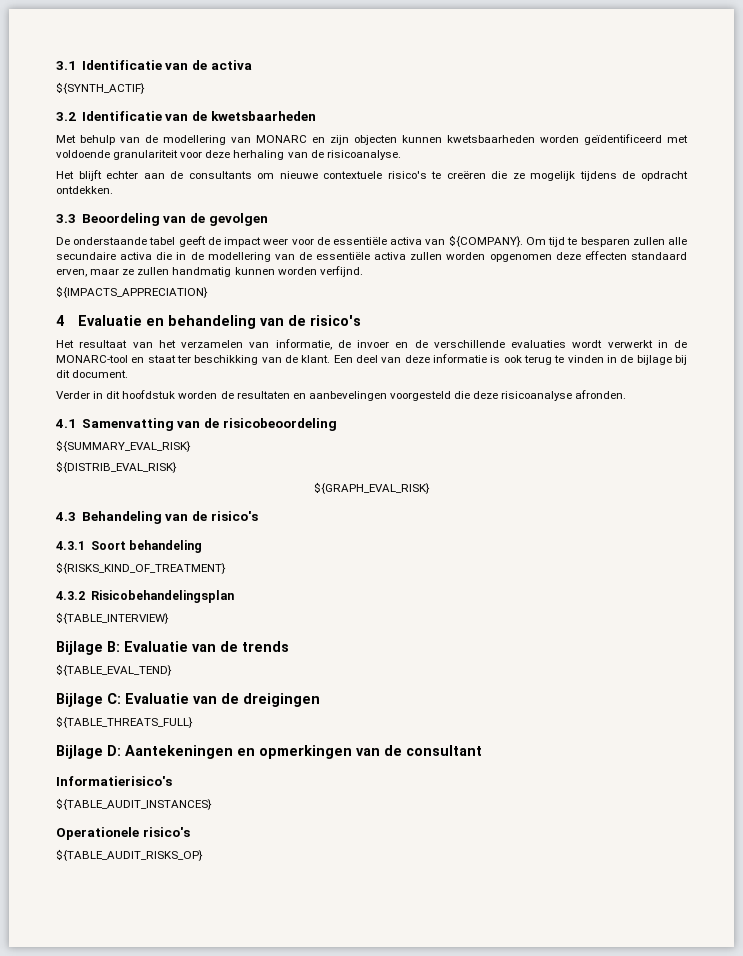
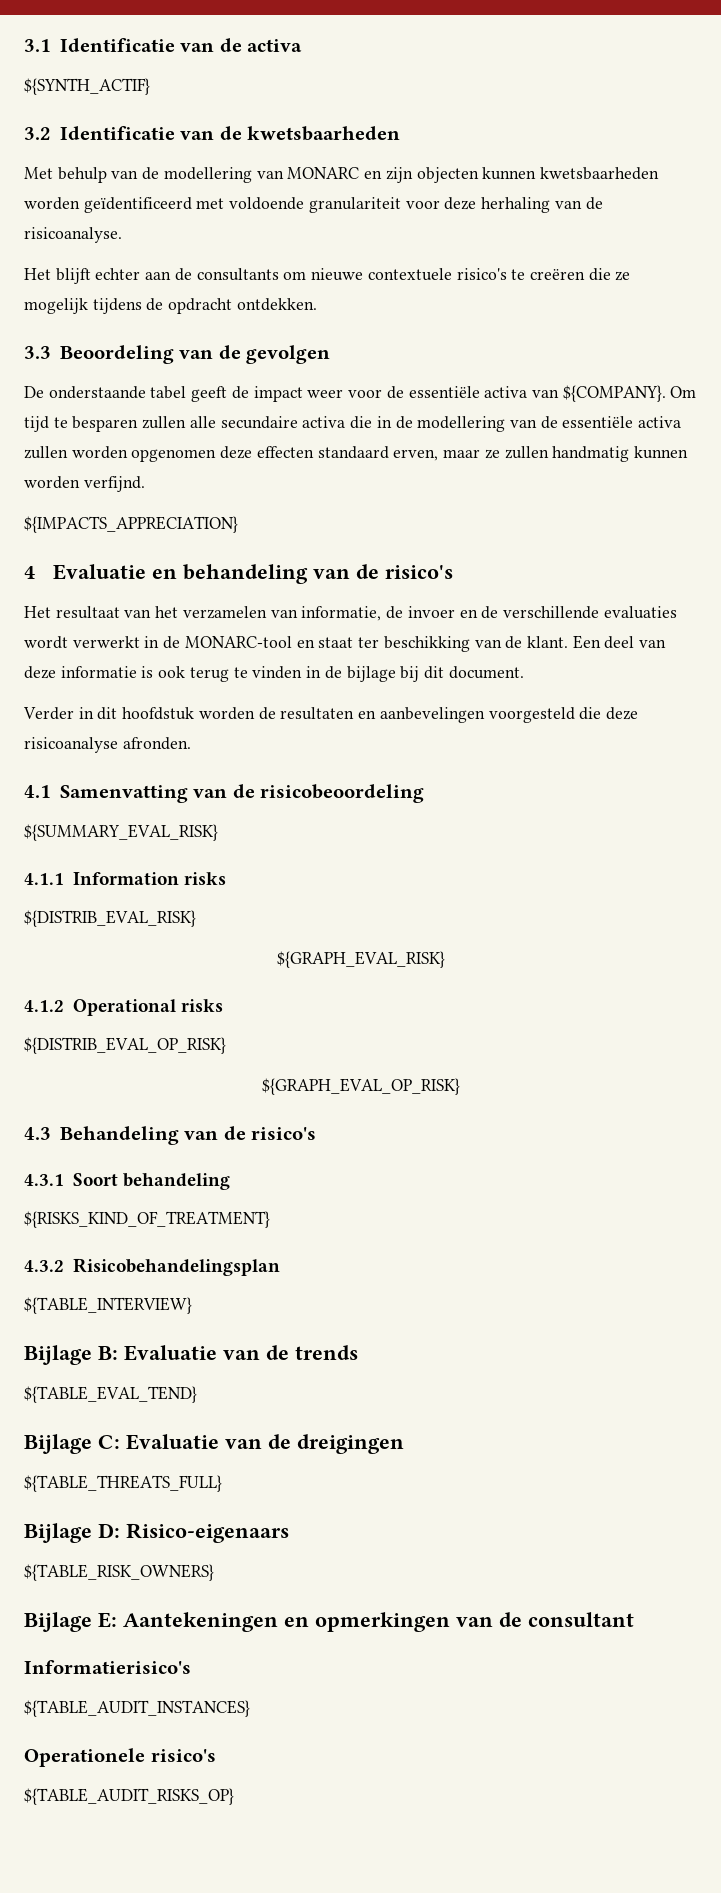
+ 4.1.1 Information risks
+ 4.1.2 Operational risks
+ ${DISTRIB_EVAL_OP_RISK}
+ ${GRAPH_EVAL_OP_RISK}
- Bijlage D: Aantekeningen en opmerkingen van de consultant
+ Bijlage D: Risico-eigenaars
+ ${TABLE_RISK_OWNERS}
+ Bijlage E: Aantekeningen en opmerkingen van de consultant

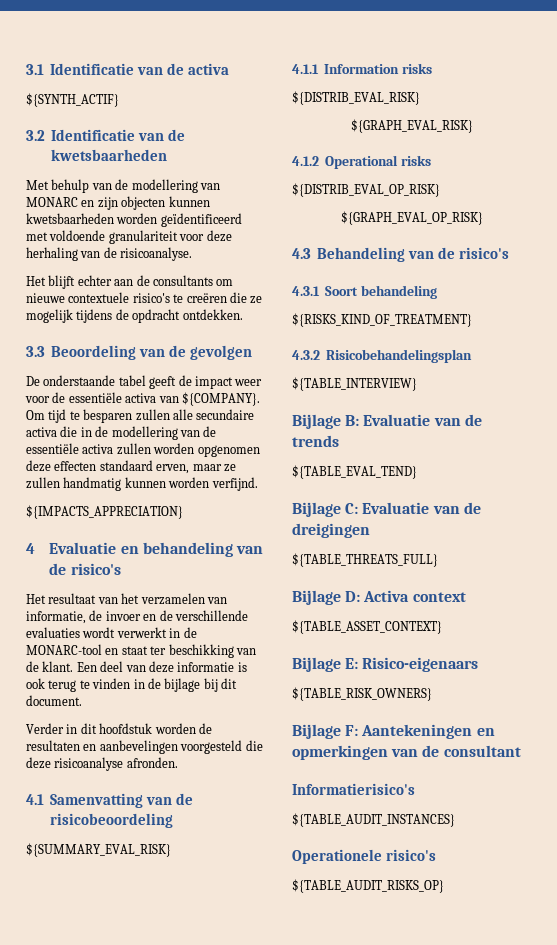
- Bijlage D: Risico-eigenaars
+ Bijlage D: Activa context
+ ${TABLE_ASSET_CONTEXT}
+ Bijlage E: Risico-eigenaars
- Bijlage E: Aantekeningen en opmerkingen van de consultant
+ Bijlage F: Aantekeningen en opmerkingen van de consultant

